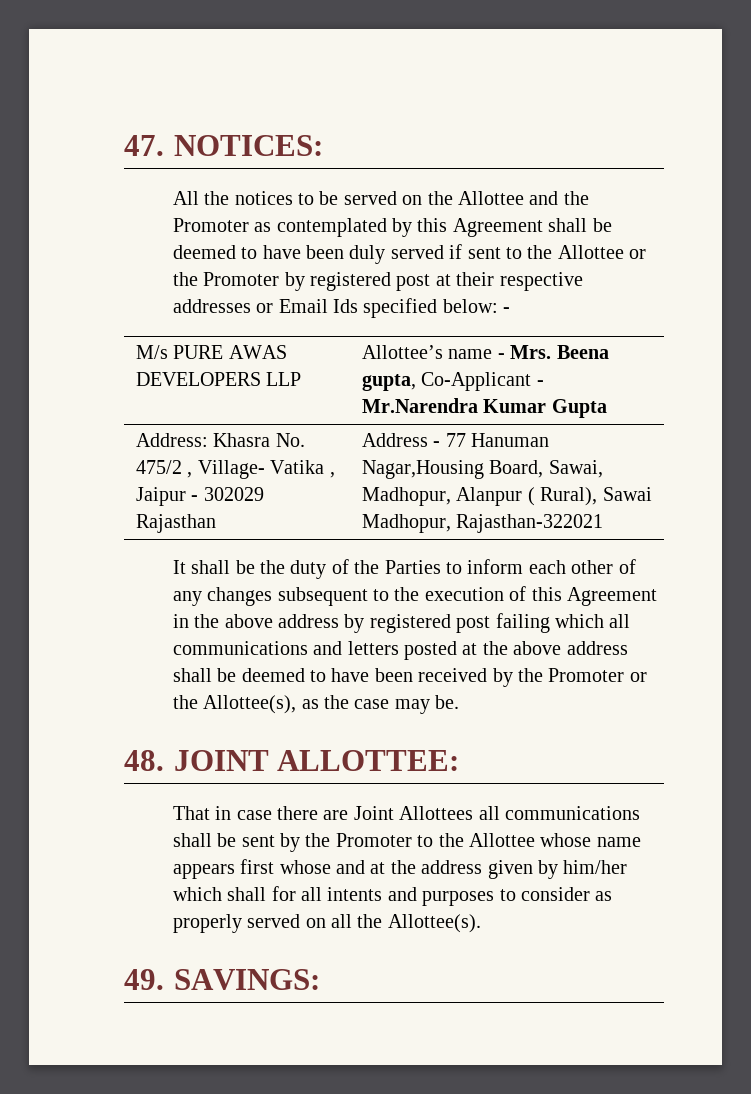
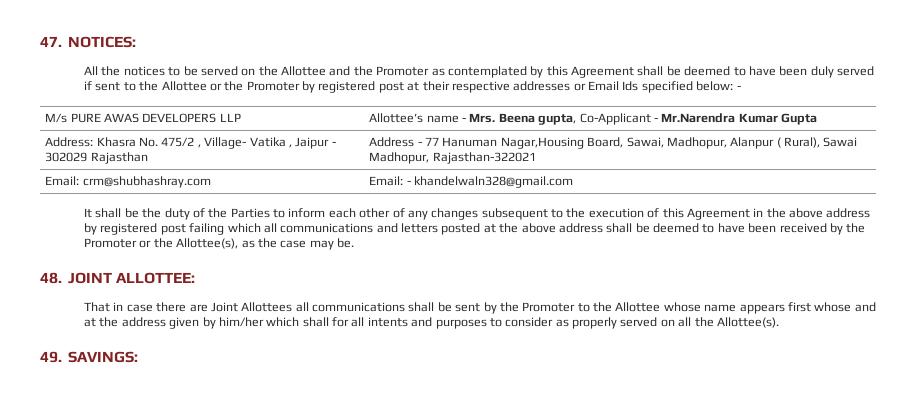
+ Email: crm@shubhashray.com | Email: - khandelwaln328@gmail.com

